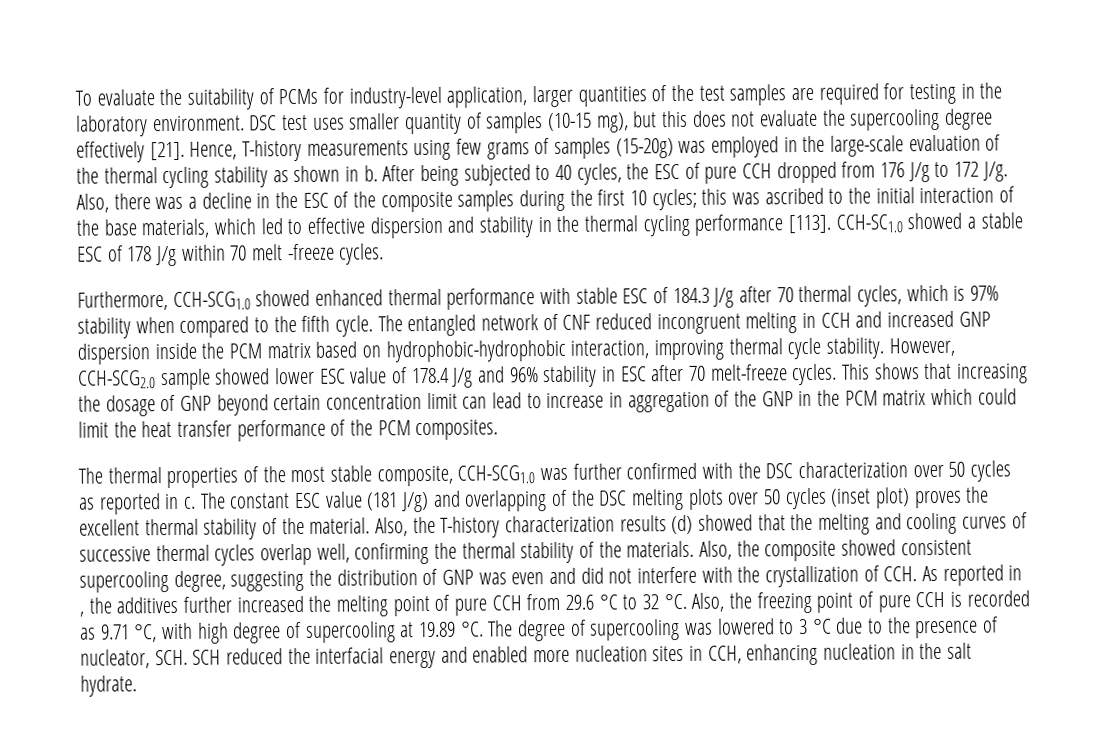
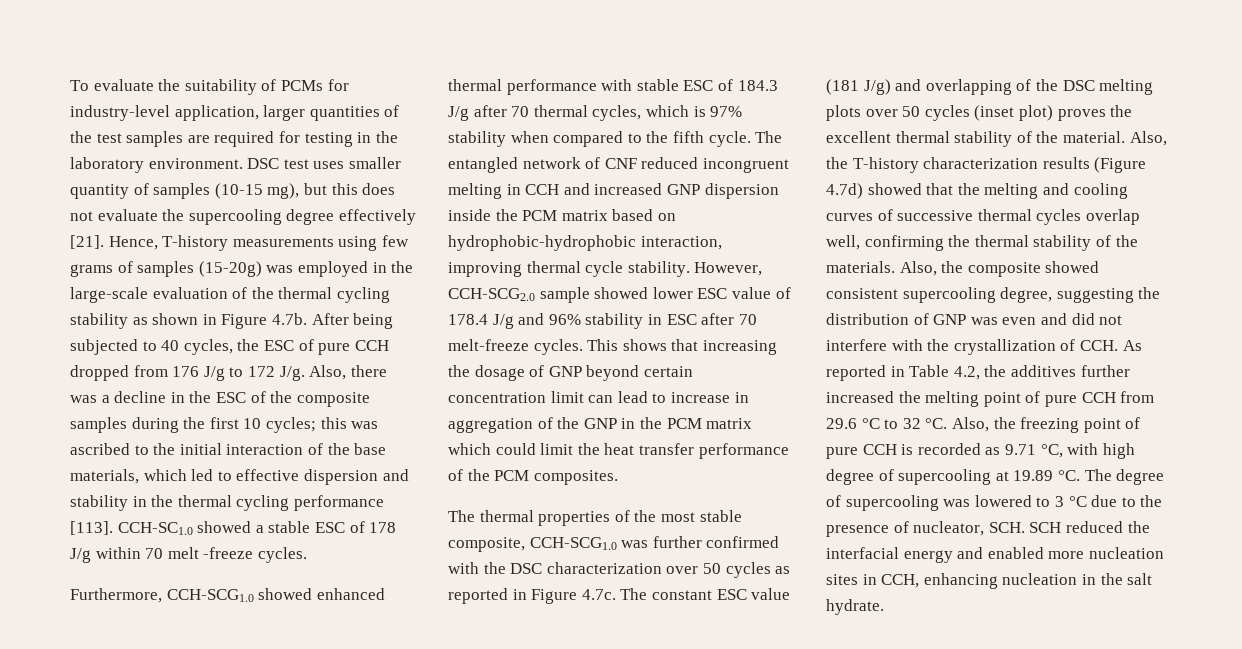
- Hence, T-history measurements using few grams of samples (15-20g) was employed in the large-scale evaluation of the thermal cycling stability as shown in b. After being subjected to 40 cycles, the ESC of pure CCH dropped from 176 J/g to 172 J/g. Also, there was a decline in the ESC of the composite samples during the first 10 cycles;
+ Hence, T-history measurements using few grams of samples (15-20g) was employed in the large-scale evaluation of the thermal cycling stability as shown in Figure 4.7b. After being subjected to 40 cycles, the ESC of pure CCH dropped from 176 J/g to 172 J/g. Also, there was a decline in the ESC of the composite samples during the first 10 cycles;
- The thermal properties of the most stable composite, CCH-SCG1.0 was further confirmed with the DSC characterization over 50 cycles as reported in c. The constant ESC value (181 J/g) and overlapping of the DSC melting plots over 50 cycles (inset plot) proves the excellent thermal stability of the material.
+ The thermal properties of the most stable composite, CCH-SCG1.0 was further confirmed with the DSC characterization over 50 cycles as reported in Figure 4.7c. The constant ESC value (181 J/g) and overlapping of the DSC melting plots over 50 cycles (inset plot) proves the excellent thermal stability of the material.
- Also, the T-history characterization results (d) showed that the melting and cooling curves of successive thermal cycles overlap well, confirming the thermal stability of the materials.
+ Also, the T-history characterization results (Figure 4.7d) showed that the melting and cooling curves of successive thermal cycles overlap well, confirming the thermal stability of the materials.
- Also, the composite showed consistent supercooling degree, suggesting the distribution of GNP was even and did not interfere with the crystallization of CCH. As reported in , the additives further increased the melting point of pure CCH from 29.6 °C to 32 °C.
+ Also, the composite showed consistent supercooling degree, suggesting the distribution of GNP was even and did not interfere with the crystallization of CCH. As reported in Table 4.2, the additives further increased the melting point of pure CCH from 29.6 °C to 32 °C.

